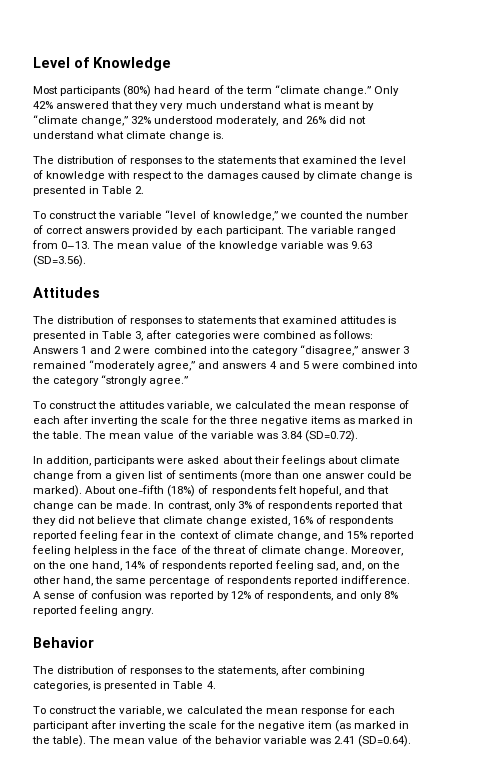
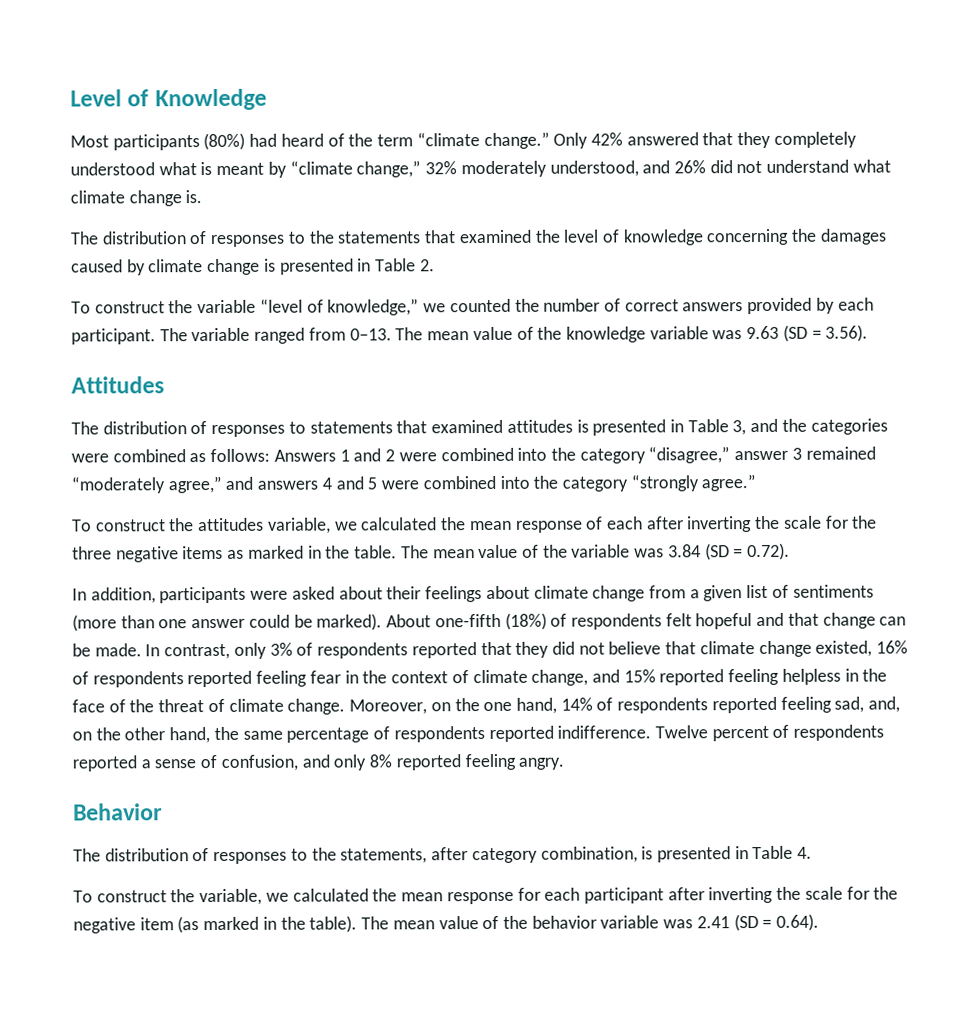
- Only 42% answered that they very much understand what is meant by “climate change,” 32% understood moderately, and 26% did not understand what climate change is.
+ Only 42% answered that they completely understood what is meant by “climate change,” 32% moderately understood, and 26% did not understand what climate change is.
- The distribution of responses to the statements that examined the level of knowledge with respect to the damages caused by climate change is presented in Table 2.
+ The distribution of responses to the statements that examined the level of knowledge concerning the damages caused by climate change is presented in Table 2.
- The mean value of the knowledge variable was 9.63 (SD=3.56).
+ The mean value of the knowledge variable was 9.63 (SD = 3.56).
- The distribution of responses to statements that examined attitudes is presented in Table 3, after categories were combined as follows: Answers 1 and 2 were combined into the category “disagree,” answer 3 remained “moderately agree,” and answers 4 and 5 were combined into the category “strongly agree.”
+ The distribution of responses to statements that examined attitudes is presented in Table 3, and the categories were combined as follows: Answers 1 and 2 were combined into the category “disagree,” answer 3 remained “moderately agree,” and answers 4 and 5 were combined into the category “strongly agree.”
- The mean value of the variable was 3.84 (SD=0.72).
+ The mean value of the variable was 3.84 (SD = 0.72).
- About one-fifth (18%) of respondents felt hopeful, and that change can be made.
+ About one-fifth (18%) of respondents felt hopeful and that change can be made.
- A sense of confusion was reported by 12% of respondents, and only 8% reported feeling angry.
+ Twelve percent of respondents reported a sense of confusion, and only 8% reported feeling angry.
- The distribution of responses to the statements, after combining categories, is presented in Table 4.
+ The distribution of responses to the statements, after category combination, is presented in Table 4.
- The mean value of the behavior variable was 2.41 (SD=0.64).
+ The mean value of the behavior variable was 2.41 (SD = 0.64).

